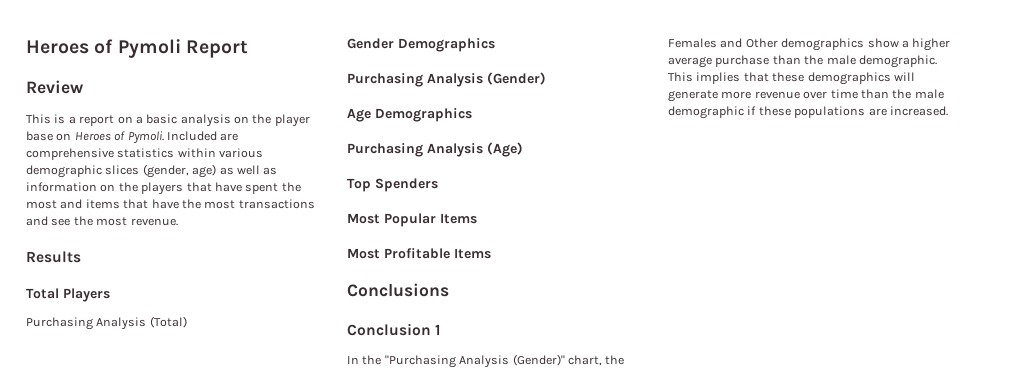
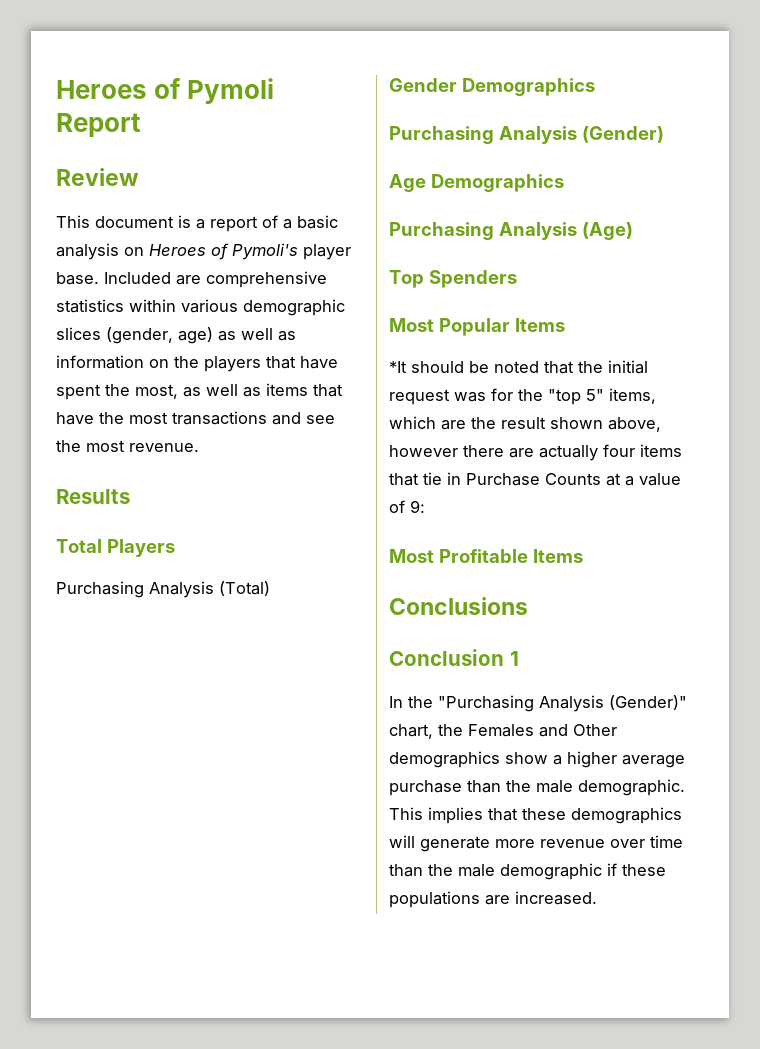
- This is a report on a basic analysis on the player base on Heroes of Pymoli.
+ This document is a report of a basic analysis on Heroes of Pymoli's player base.
- Included are comprehensive statistics within various demographic slices (gender, age) as well as information on the players that have spent the most and items that have the most transactions and see the most revenue.
+ Included are comprehensive statistics within various demographic slices (gender, age) as well as information on the players that have spent the most, as well as items that have the most transactions and see the most revenue.
+ *It should be noted that the initial request was for the "top 5" items, which are the result shown above, however there are actually four items that tie in Purchase Counts at a value of 9:

